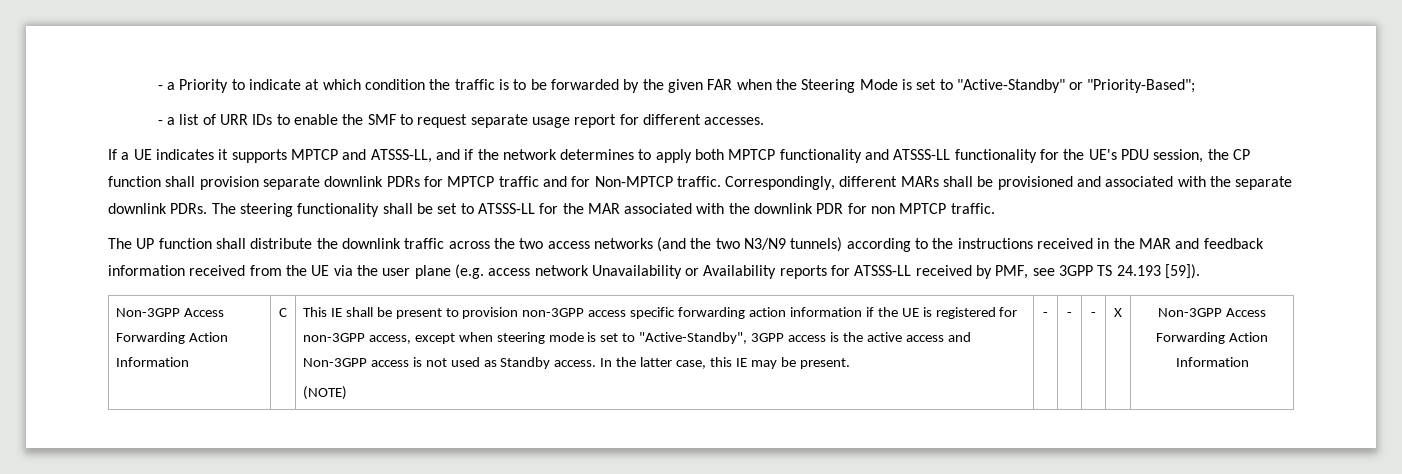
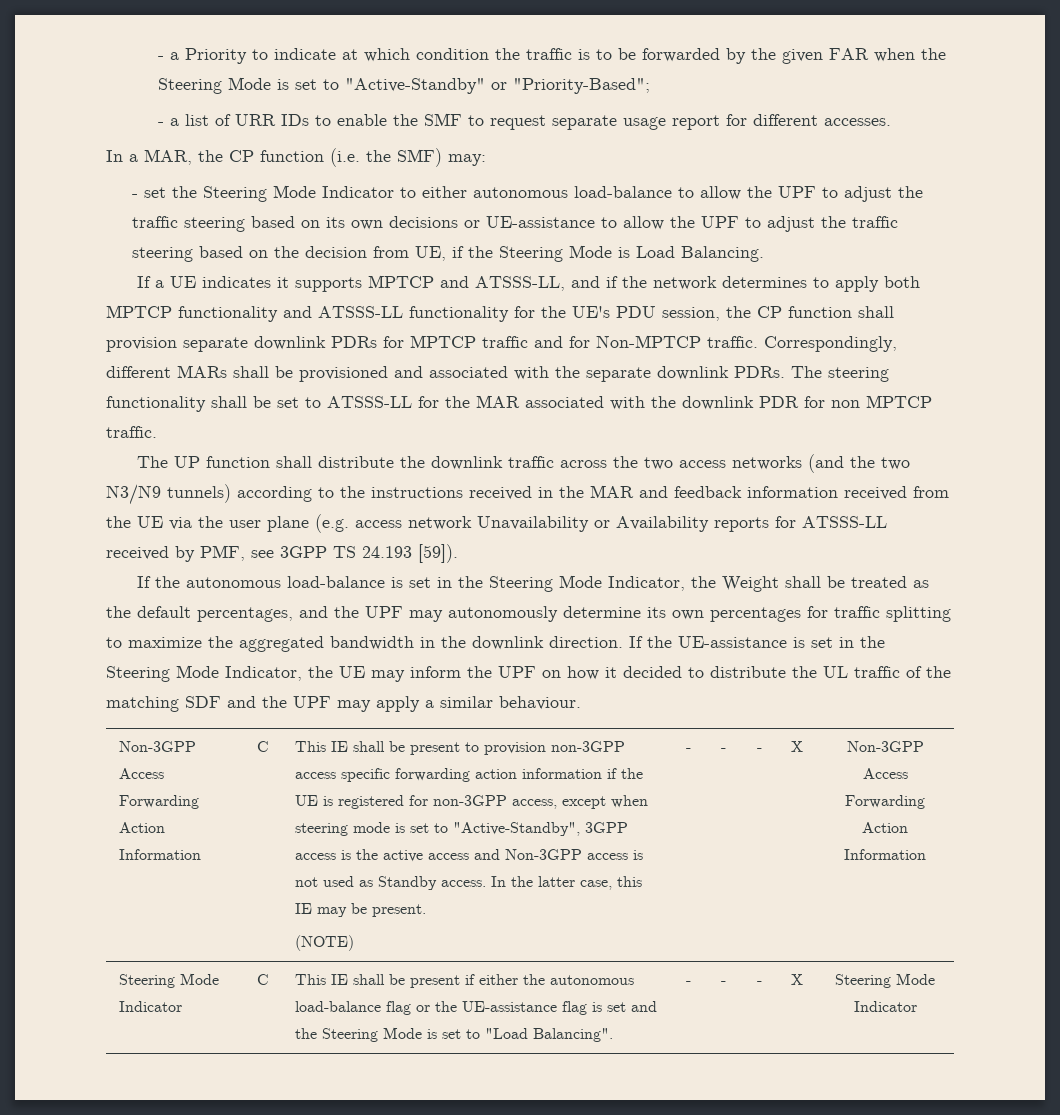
+ In a MAR, the CP function (i.e. the SMF) may:
+ - set the Steering Mode Indicator to either autonomous load-balance to allow the UPF to adjust the traffic steering based on its own decisions or UE-assistance to allow the UPF to adjust the traffic steering based on the decision from UE, if the Steering Mode is Load Balancing.
+ If the autonomous load-balance is set in the Steering Mode Indicator, the Weight shall be treated as the default percentages, and the UPF may autonomously determine its own percentages for traffic splitting to maximize the aggregated bandwidth in the downlink direction. If the UE-assistance is set in the Steering Mode Indicator, the UE may inform the UPF on how it decided to distribute the UL traffic of the matching SDF and the UPF may apply a similar behaviour.
+ Steering Mode Indicator | C | This IE shall be present if either the autonomous load-balance flag or the UE-assistance flag is set and the Steering Mode is set to "Load Balancing". | - | - | - | X | Steering Mode Indicator

